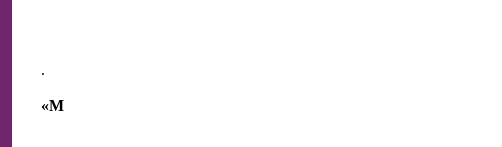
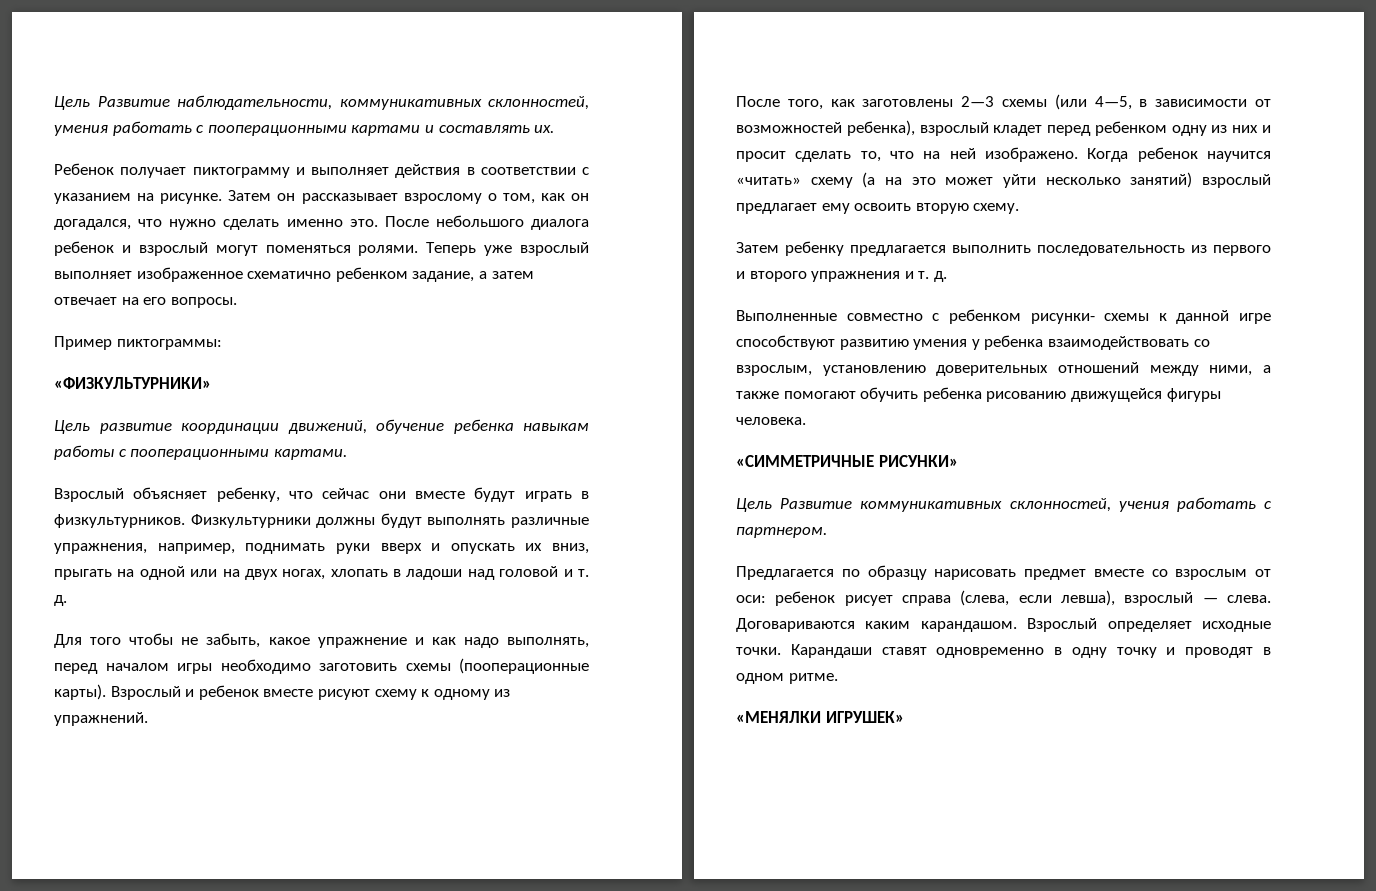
- .
- «М
+ Цель Развитие наблюдательности, коммуникативных склонностей, умения работать с пооперационными картами и составлять их.
+ Ребенок получает пиктограмму и выполняет действия в соответствии с указанием на рисунке. Затем он рассказывает взрослому о том, как он догадался, что нужно сделать именно это. После небольшого диалога ребенок и взрослый могут поменяться ролями. Теперь уже взрослый выполняет изображенное схематично ребенком задание, а затем отвечает на его вопросы.
+ Пример пиктограммы:
+ «ФИЗКУЛЬТУРНИКИ»
+ Цель развитие координации движений, обучение ребенка навыкам работы с пооперационными картами.
+ Взрослый объясняет ребенку, что сейчас они вместе будут играть в физкультурников. Физкультурники должны будут выполнять различные упражнения, например, поднимать руки вверх и опускать их вниз, прыгать на одной или на двух ногах, хлопать в ладоши над головой и т. д.
+ Для того чтобы не забыть, какое упражнение и как надо выполнять, перед началом игры необходимо заготовить схемы (пооперационные карты). Взрослый и ребенок вместе рисуют схему к одному из упражнений.
+ После того, как заготовлены 2—3 схемы (или 4—5, в зависимости от возможностей ребенка), взрослый кладет перед ребенком одну из них и просит сделать то, что на ней изображено. Когда ребенок научится «читать» схему (а на это может уйти несколько занятий) взрослый предлагает ему освоить вторую схему.
+ Затем ребенку предлагается выполнить последовательность из первого и второго упражнения и т. д.
+ Выполненные совместно с ребенком рисунки- схемы к данной игре способствуют развитию умения у ребенка взаимодействовать со взрослым, установлению доверительных отношений между ними, а также помогают обучить ребенка рисованию движущейся фигуры человека.
+ «СИММЕТРИЧНЫЕ РИСУНКИ»
+ Цель Развитие коммуникативных склонностей, учения работать с партнером.
+ Предлагается по образцу нарисовать предмет вместе со взрослым от оси: ребенок рисует справа (слева, если левша), взрослый — слева. Договариваются каким карандашом. Взрослый определяет исходные точки. Карандаши ставят одновременно в одну точку и проводят в одном ритме.
+ «МЕНЯЛКИ ИГРУШЕК»

